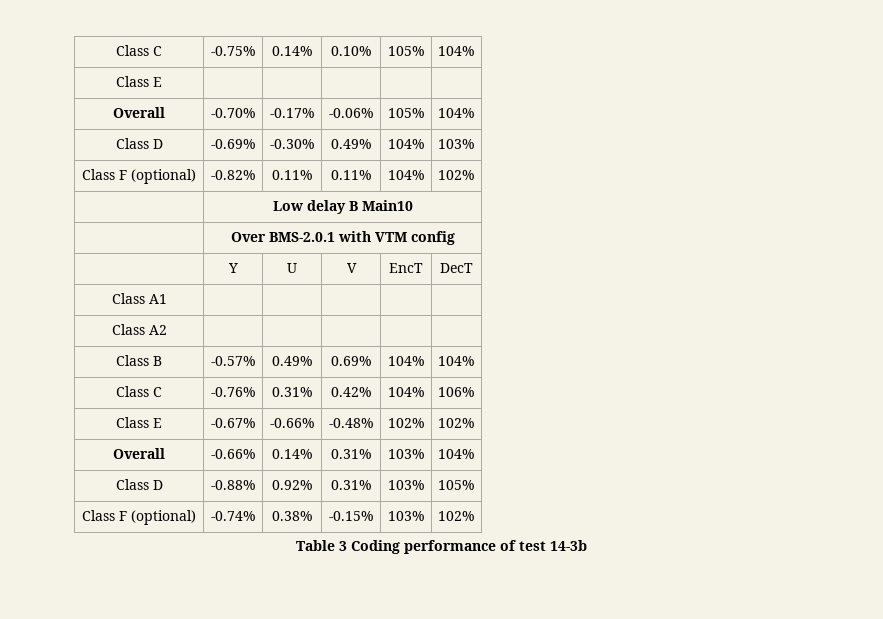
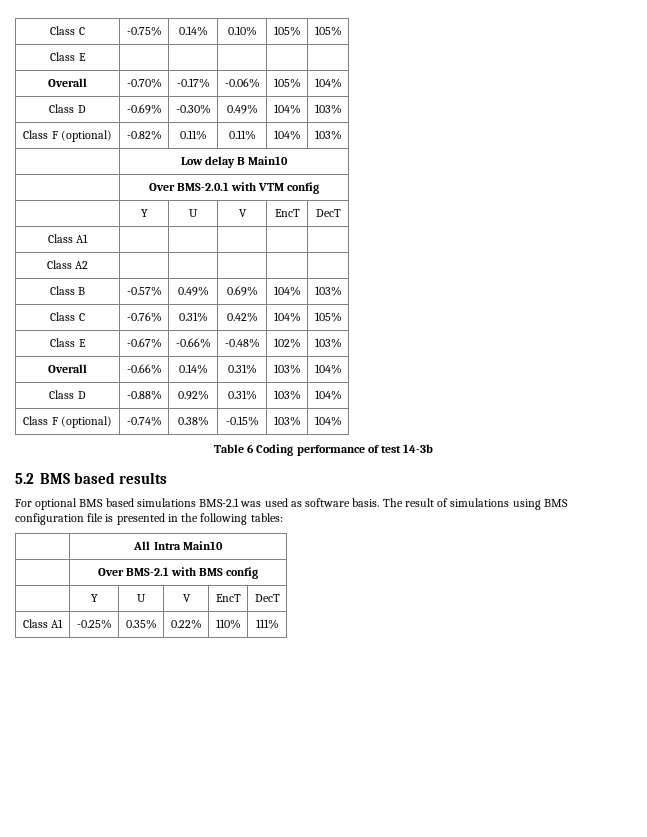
- Class C | -0.75% | 0.14% | 0.10% | 105% | 104%
+ Class C | -0.75% | 0.14% | 0.10% | 105% | 105%
- Class F (optional) | -0.82% | 0.11% | 0.11% | 104% | 102%
+ Class F (optional) | -0.82% | 0.11% | 0.11% | 104% | 103%
- Class B | -0.57% | 0.49% | 0.69% | 104% | 104%
+ Class B | -0.57% | 0.49% | 0.69% | 104% | 103%
- Class C | -0.76% | 0.31% | 0.42% | 104% | 106%
+ Class C | -0.76% | 0.31% | 0.42% | 104% | 105%
- Class E | -0.67% | -0.66% | -0.48% | 102% | 102%
+ Class E | -0.67% | -0.66% | -0.48% | 102% | 103%
- Class D | -0.88% | 0.92% | 0.31% | 103% | 105%
+ Class D | -0.88% | 0.92% | 0.31% | 103% | 104%
- Class F (optional) | -0.74% | 0.38% | -0.15% | 103% | 102%
+ Class F (optional) | -0.74% | 0.38% | -0.15% | 103% | 104%
- Table 3 Coding performance of test 14-3b
+ Table 6 Coding performance of test 14-3b
+ 5.2 BMS based results
+ For optional BMS based simulations BMS-2.1 was used as software basis. The result of simulations using BMS configuration file is presented in the following tables:
+ | All Intra Main10
+ | Over BMS-2.1 with BMS config
+ | Y | U | V | EncT | DecT
+ Class A1 | -0.25% | 0.35% | 0.22% | 110% | 111%

